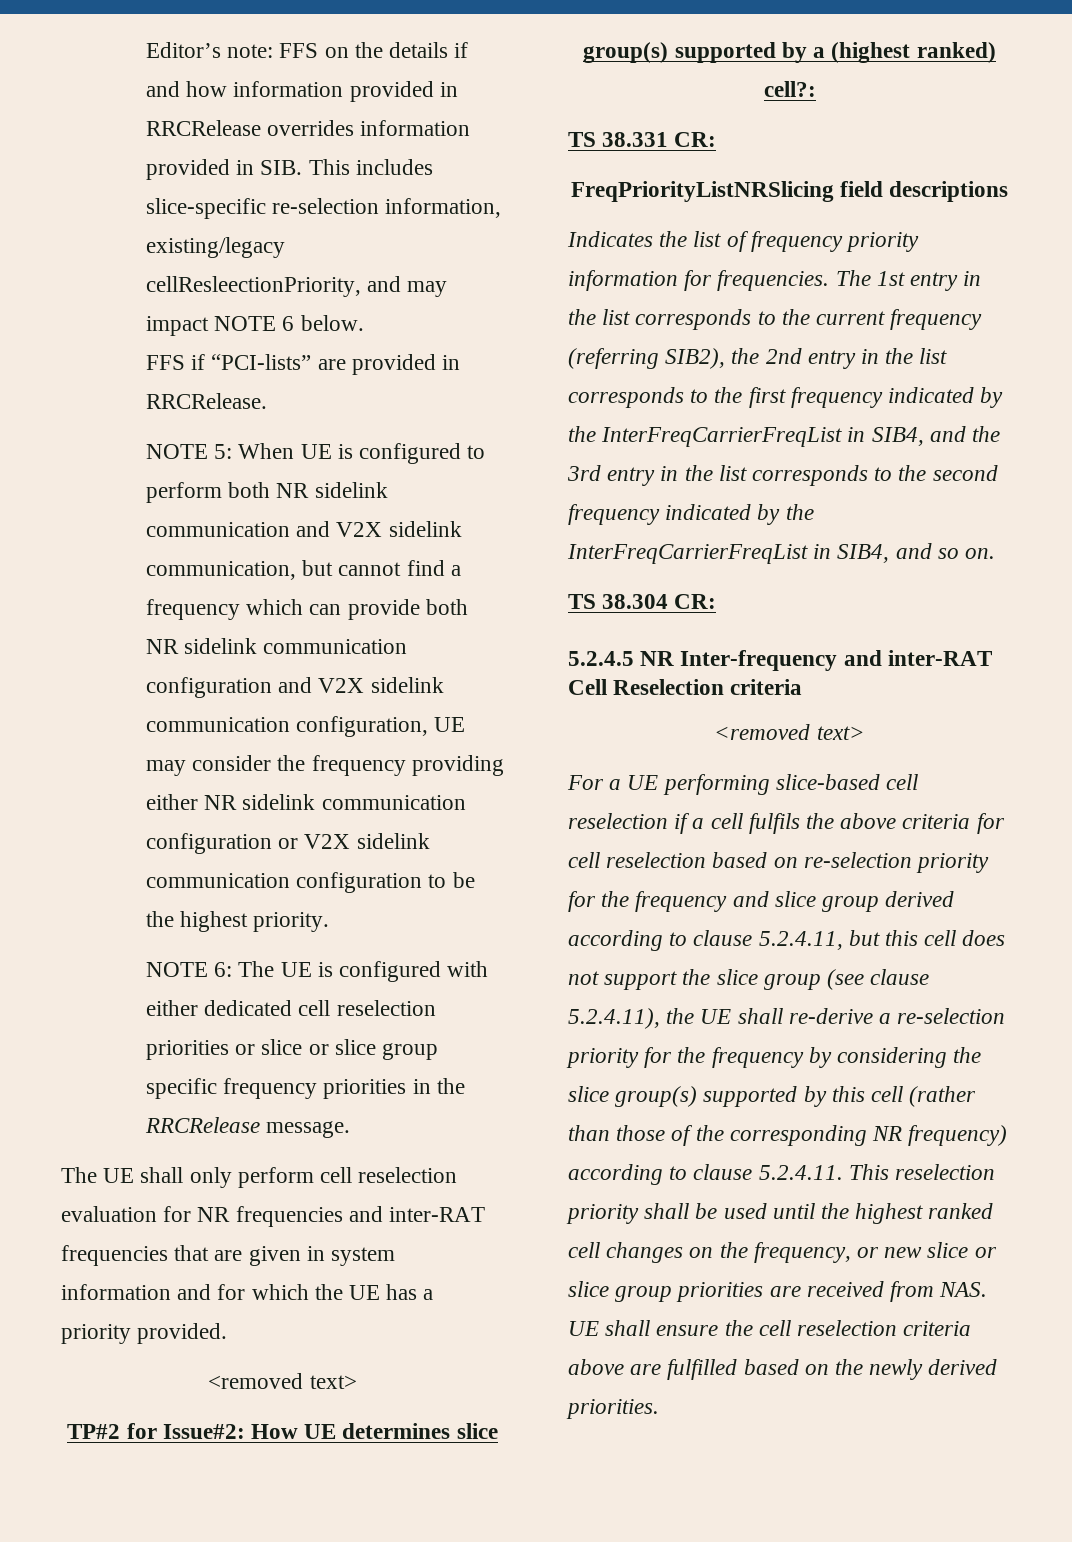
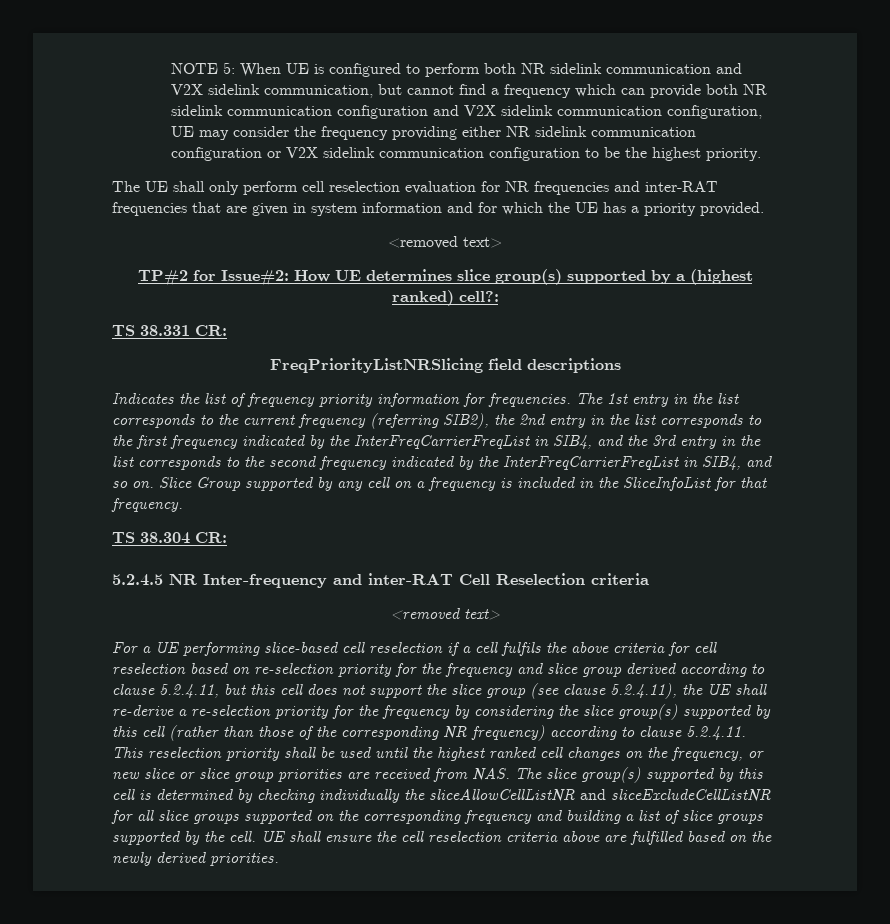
- Editor’s note: FFS on the details if and how information provided in RRCRelease overrides information provided in SIB. This includes slice-specific re-selection information, existing/legacy cellResleectionPriority, and may impact NOTE 6 below.
- FFS if “PCI-lists” are provided in RRCRelease.
- NOTE 6: The UE is configured with either dedicated cell reselection priorities or slice or slice group specific frequency priorities in the RRCRelease message.
+ Slice Group supported by any cell on a frequency is included in the SliceInfoList for that frequency.
- For a UE performing slice-based cell reselection if a cell fulfils the above criteria for cell reselection based on re-selection priority for the frequency and slice group derived according to clause 5.2.4.11, but this cell does not support the slice group (see clause 5.2.4.11), the UE shall re-derive a re-selection priority for the frequency by considering the slice group(s) supported by this cell (rather than those of the corresponding NR frequency) according to clause 5.2.4.11. This reselection priority shall be used until the highest ranked cell changes on the frequency, or new slice or slice group priorities are received from NAS. UE shall ensure the cell reselection criteria above are fulfilled based on the newly derived priorities.
+ For a UE performing slice-based cell reselection if a cell fulfils the above criteria for cell reselection based on re-selection priority for the frequency and slice group derived according to clause 5.2.4.11, but this cell does not support the slice group (see clause 5.2.4.11), the UE shall re-derive a re-selection priority for the frequency by considering the slice group(s) supported by this cell (rather than those of the corresponding NR frequency) according to clause 5.2.4.11. This reselection priority shall be used until the highest ranked cell changes on the frequency, or new slice or slice group priorities are received from NAS. The slice group(s) supported by this cell is determined by checking individually the sliceAllowCellListNR and sliceExcludeCellListNR for all slice groups supported on the corresponding frequency and building a list of slice groups supported by the cell. UE shall ensure the cell reselection criteria above are fulfilled based on the newly derived priorities.

